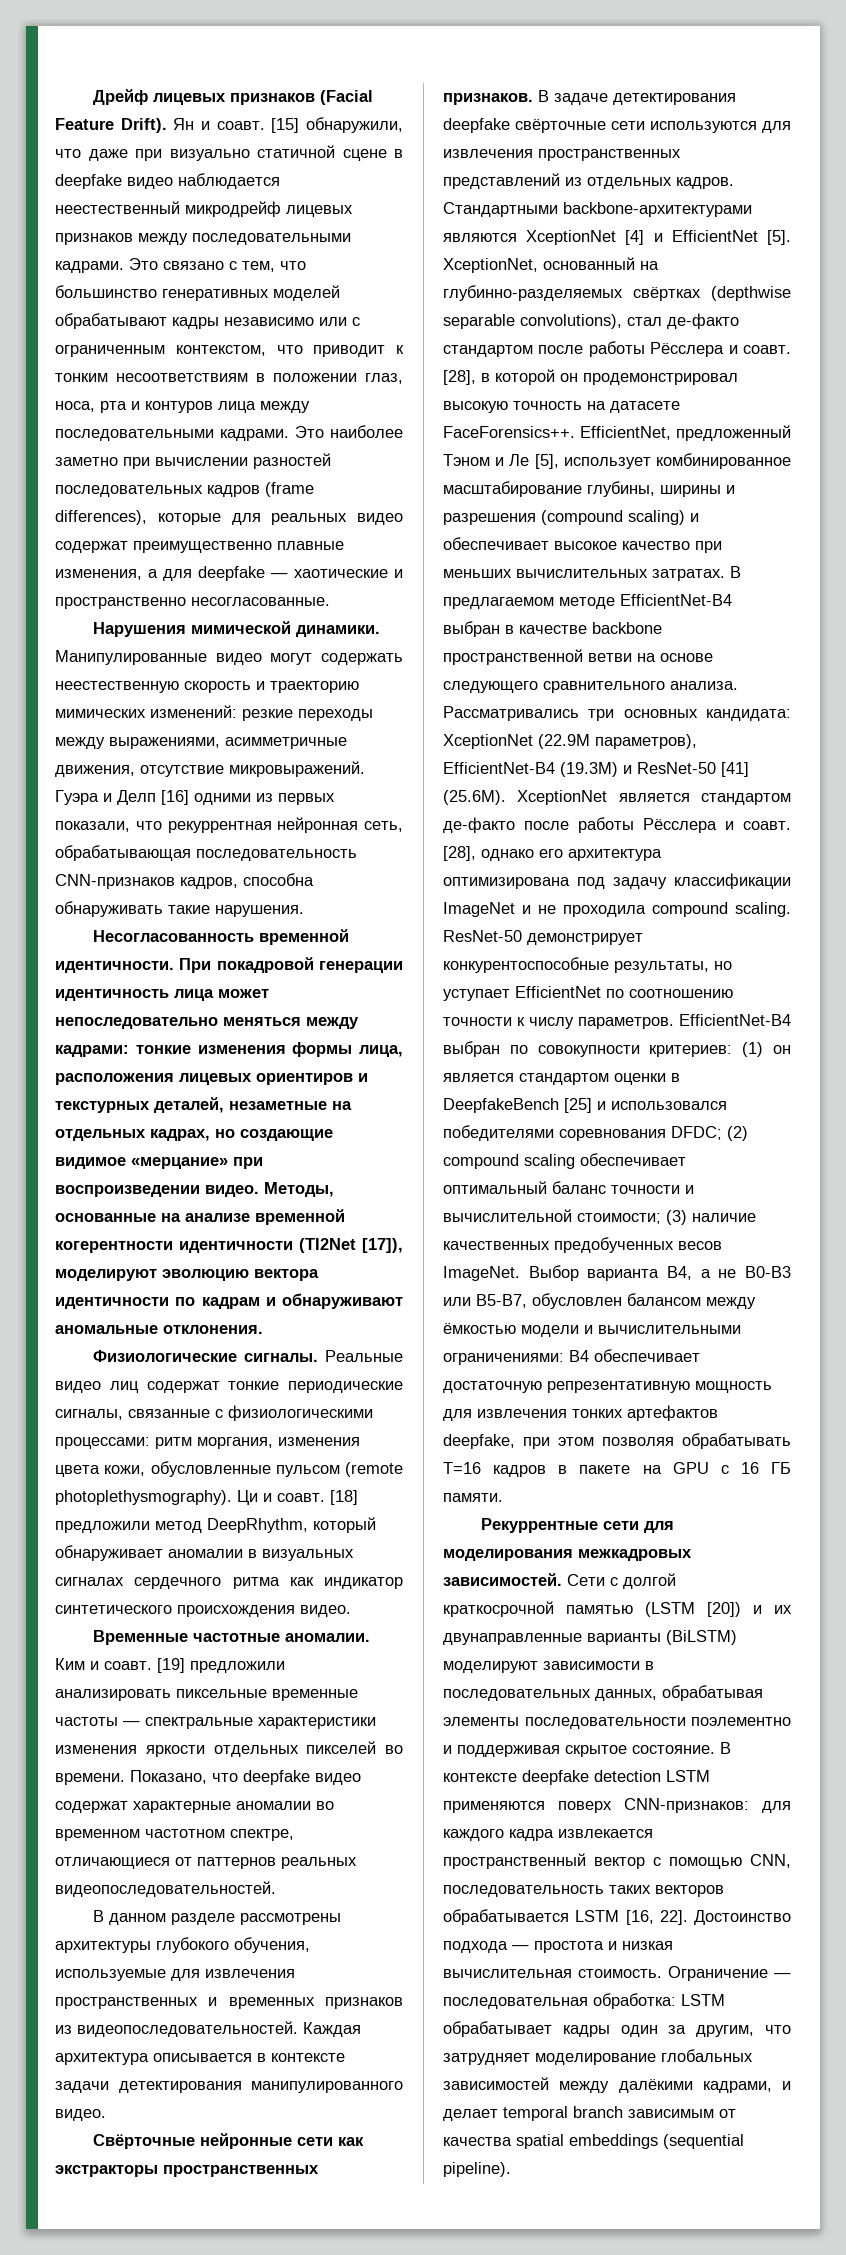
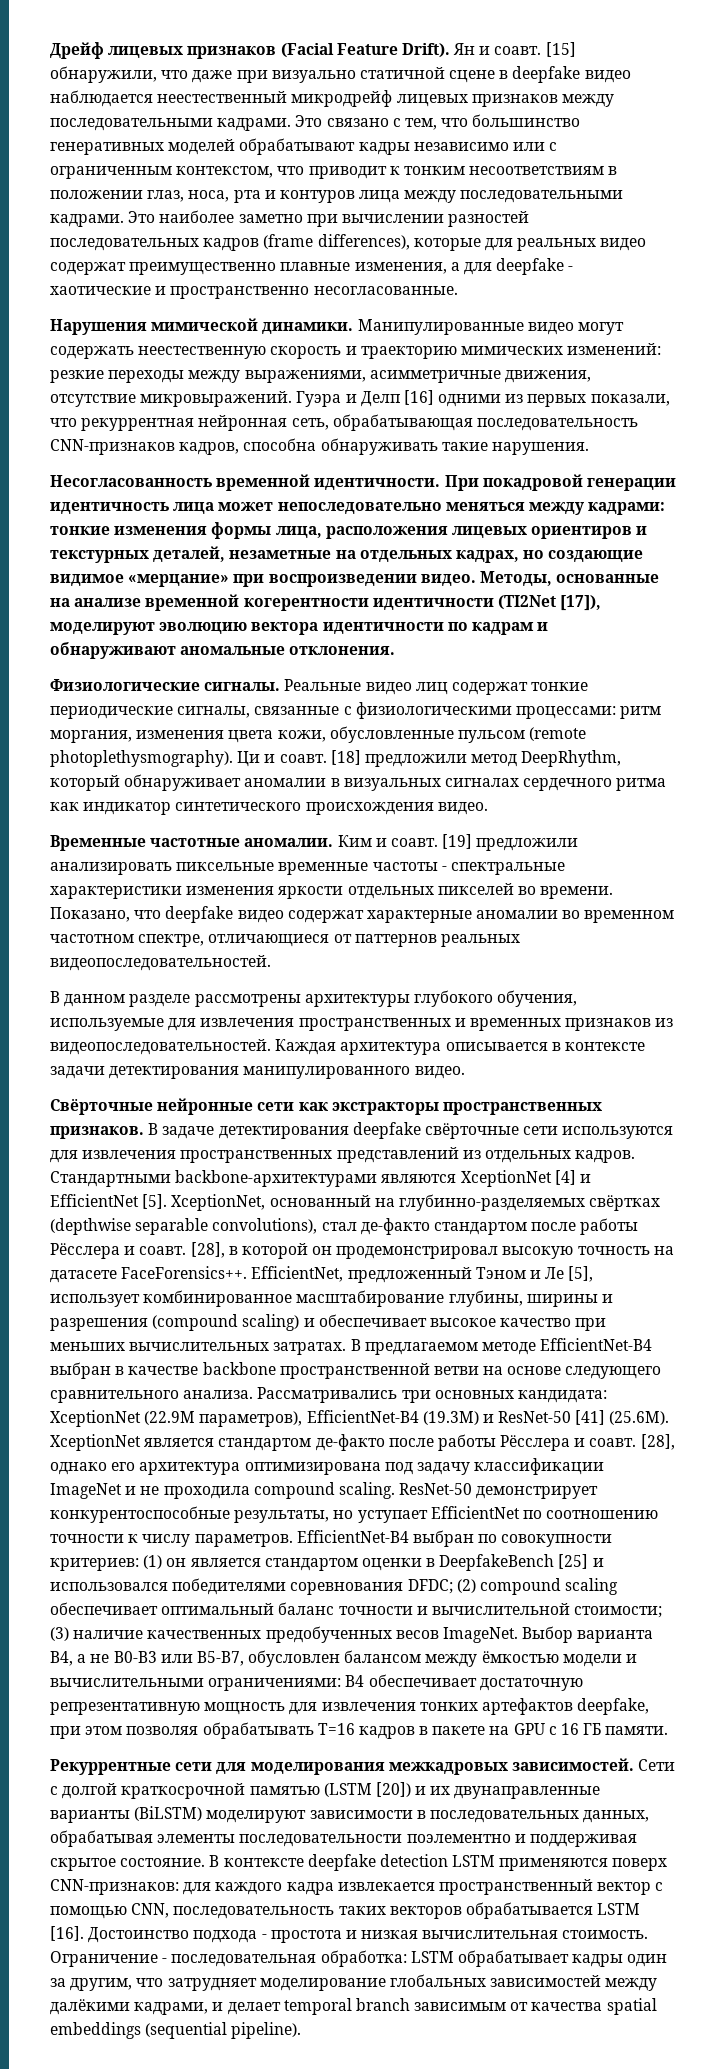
- Это наиболее заметно при вычислении разностей последовательных кадров (frame differences), которые для реальных видео содержат преимущественно плавные изменения, а для deepfake — хаотические и пространственно несогласованные.
+ Это наиболее заметно при вычислении разностей последовательных кадров (frame differences), которые для реальных видео содержат преимущественно плавные изменения, а для deepfake - хаотические и пространственно несогласованные.
- [19] предложили анализировать пиксельные временные частоты — спектральные характеристики изменения яркости отдельных пикселей во времени.
+ [19] предложили анализировать пиксельные временные частоты - спектральные характеристики изменения яркости отдельных пикселей во времени.
- В контексте deepfake detection LSTM применяются поверх CNN-признаков: для каждого кадра извлекается пространственный вектор с помощью CNN, последовательность таких векторов обрабатывается LSTM [16, 22].
+ В контексте deepfake detection LSTM применяются поверх CNN-признаков: для каждого кадра извлекается пространственный вектор с помощью CNN, последовательность таких векторов обрабатывается LSTM [16].
- Достоинство подхода — простота и низкая вычислительная стоимость.
+ Достоинство подхода - простота и низкая вычислительная стоимость.
- Ограничение — последовательная обработка: LSTM обрабатывает кадры один за другим, что затрудняет моделирование глобальных зависимостей между далёкими кадрами, и делает temporal branch зависимым от качества spatial embeddings (sequential pipeline).
+ Ограничение - последовательная обработка: LSTM обрабатывает кадры один за другим, что затрудняет моделирование глобальных зависимостей между далёкими кадрами, и делает temporal branch зависимым от качества spatial embeddings (sequential pipeline).

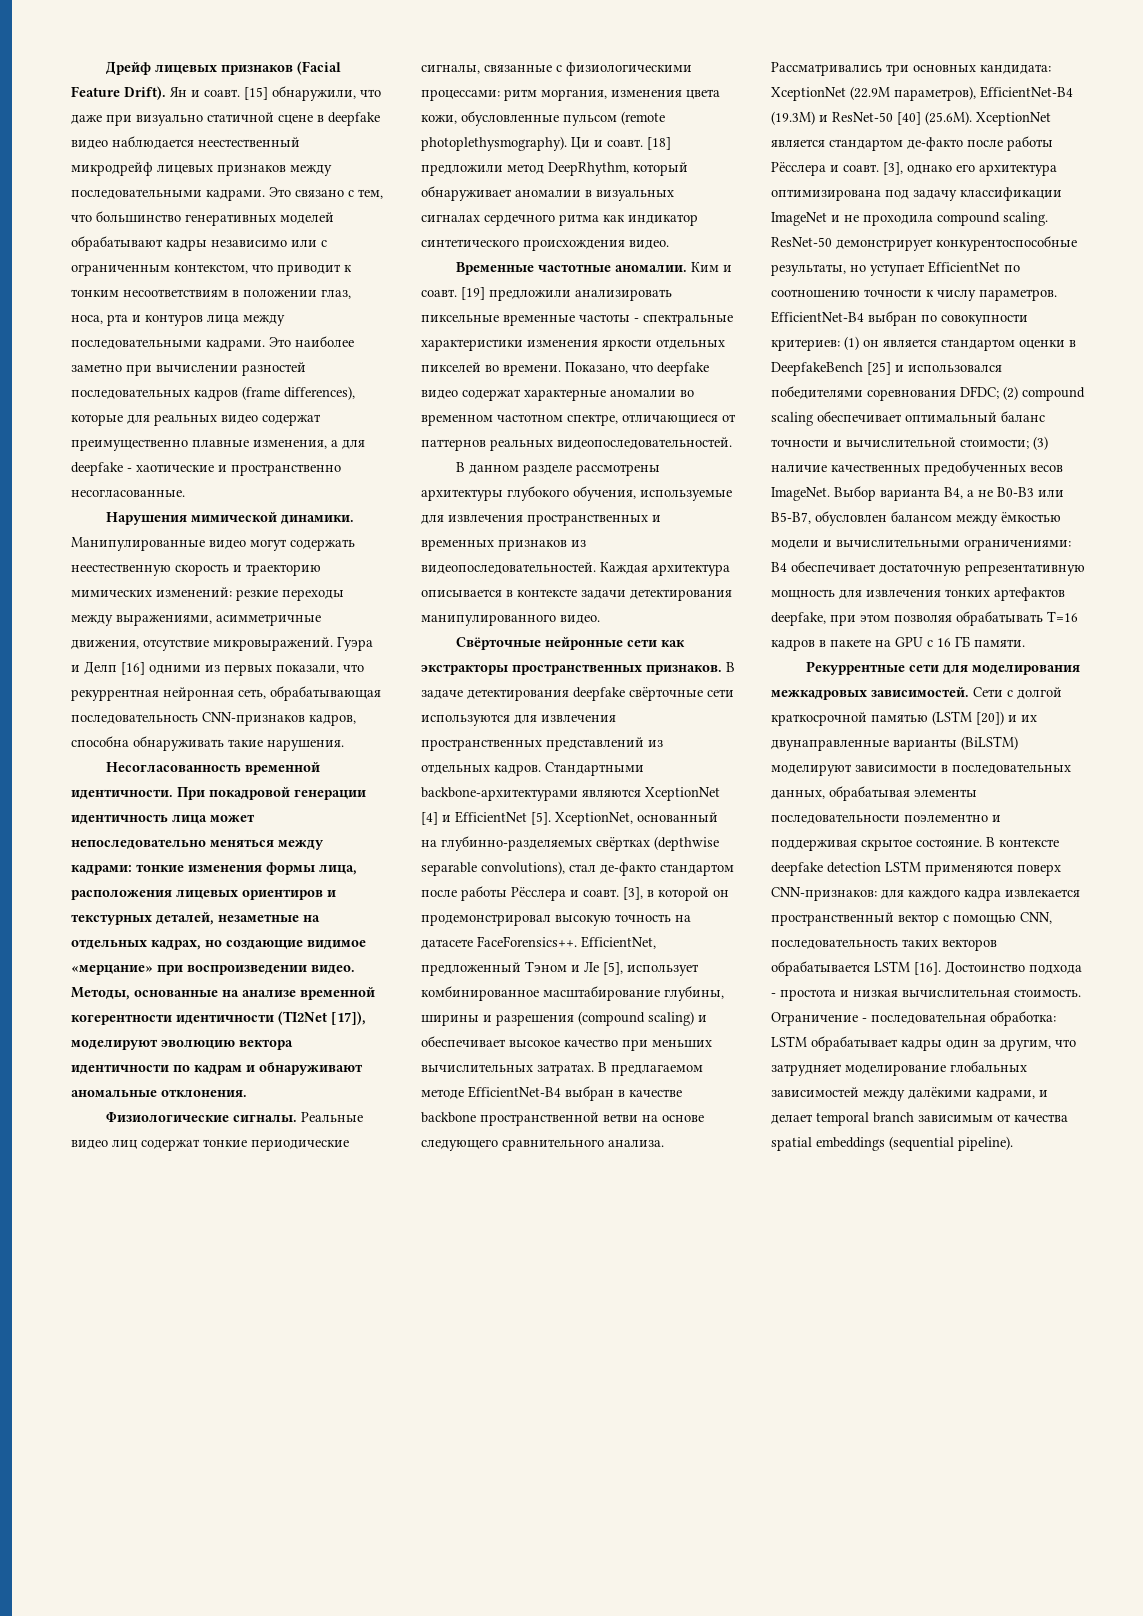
- [28], в которой он продемонстрировал высокую точность на датасете FaceForensics++.
+ [3], в которой он продемонстрировал высокую точность на датасете FaceForensics++.
- Рассматривались три основных кандидата: XceptionNet (22.9M параметров), EfficientNet-B4 (19.3M) и ResNet-50 [41] (25.6M). XceptionNet является стандартом де-факто после работы Рёсслера и соавт.
+ Рассматривались три основных кандидата: XceptionNet (22.9M параметров), EfficientNet-B4 (19.3M) и ResNet-50 [40] (25.6M). XceptionNet является стандартом де-факто после работы Рёсслера и соавт.
- [28], однако его архитектура оптимизирована под задачу классификации ImageNet и не проходила compound scaling.
+ [3], однако его архитектура оптимизирована под задачу классификации ImageNet и не проходила compound scaling.

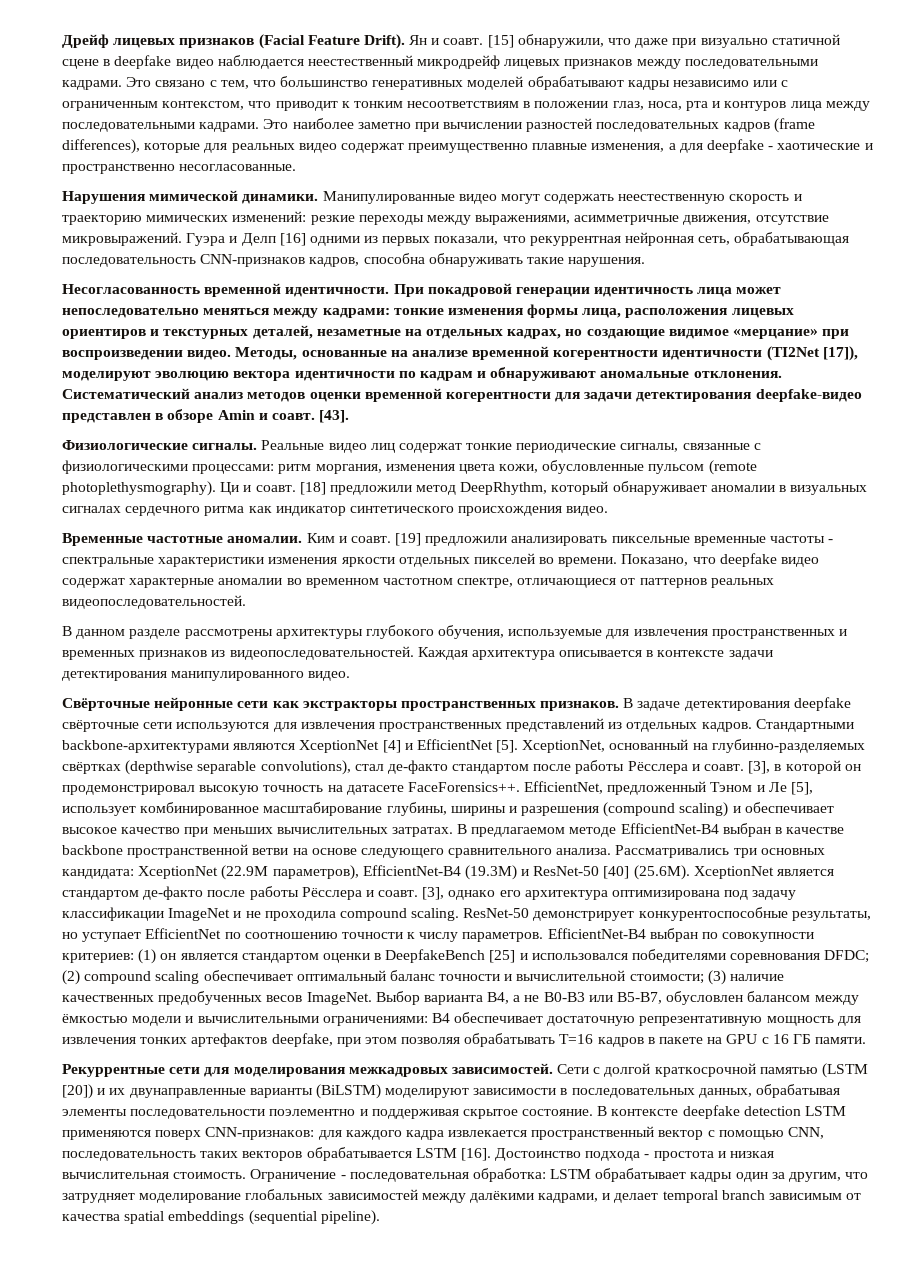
+ Систематический анализ методов оценки временной когерентности для задачи детектирования deepfake-видео представлен в обзоре Amin и соавт. [43].

